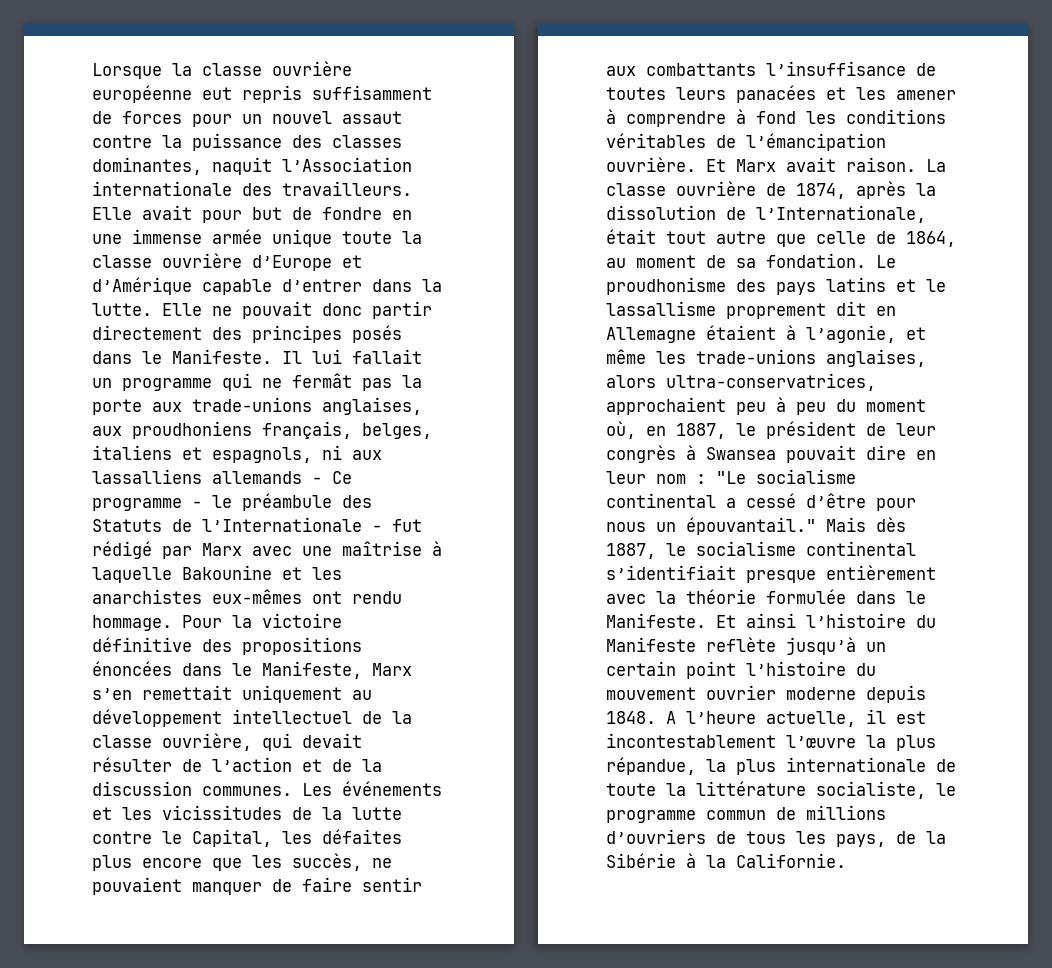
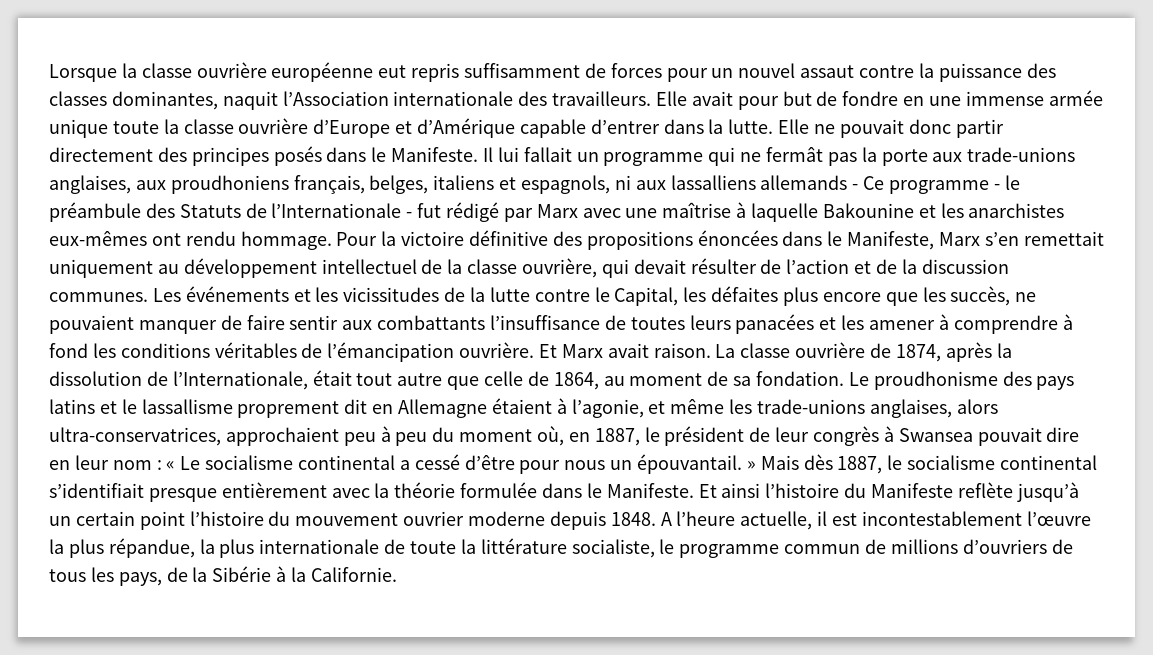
- "Le socialisme continental a cessé d’être pour nous un épouvantail." Mais dès 1887, le socialisme continental s’identifiait presque entièrement avec la théorie formulée dans le Manifeste.
+ « Le socialisme continental a cessé d’être pour nous un épouvantail. » Mais dès 1887, le socialisme continental s’identifiait presque entièrement avec la théorie formulée dans le Manifeste.

